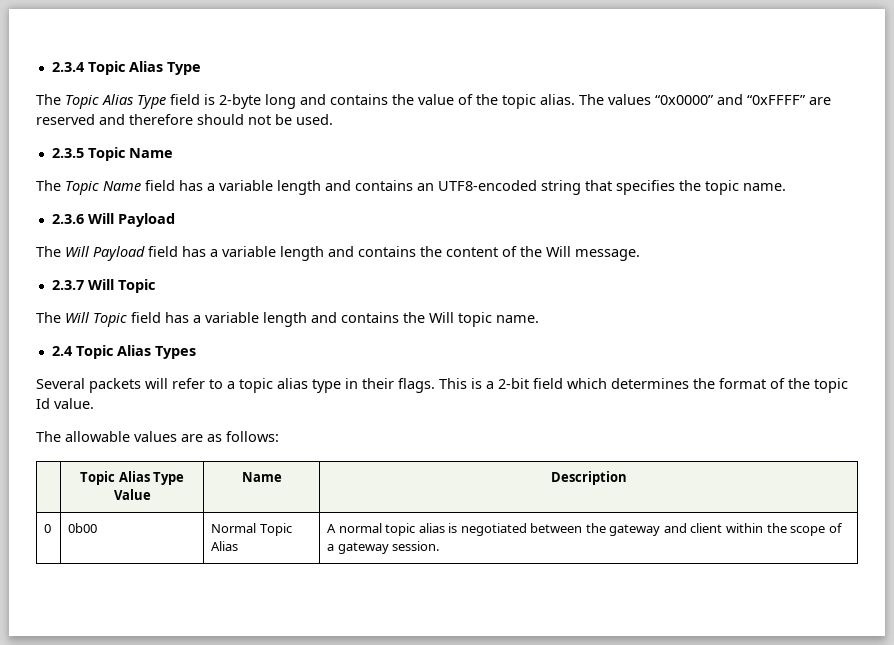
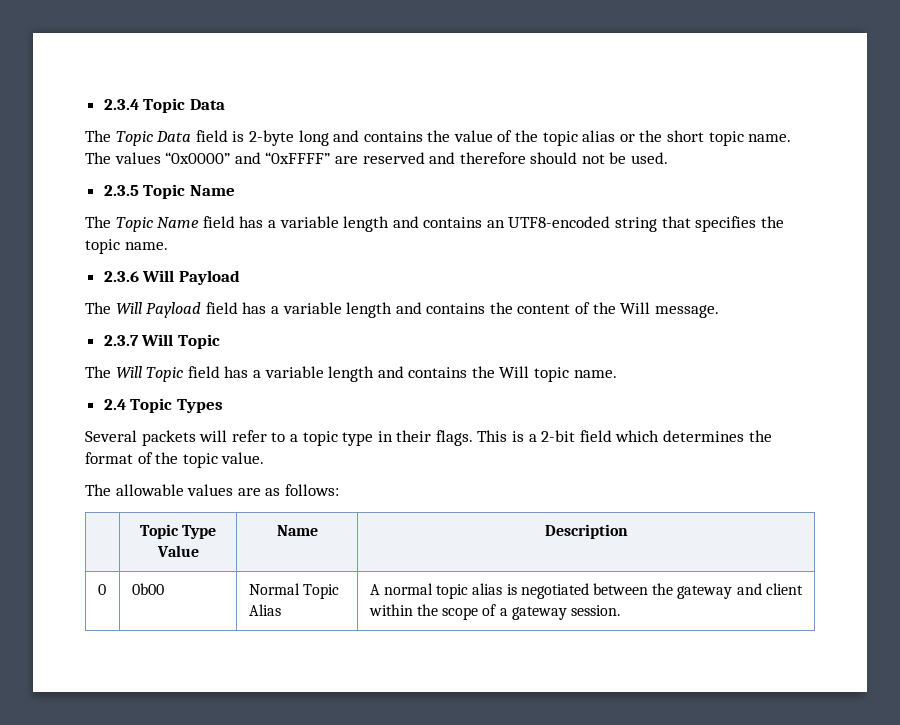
- 2.3.4 Topic Alias Type
- The Topic Alias Type field is 2-byte long and contains the value of the topic alias.
+ 2.3.4 Topic Data
+ The Topic Data field is 2-byte long and contains the value of the topic alias or the short topic name.
- 2.4 Topic Alias Types
+ 2.4 Topic Types
- Several packets will refer to a topic alias type in their flags.
+ Several packets will refer to a topic type in their flags.
- This is a 2-bit field which determines the format of the topic Id value.
+ This is a 2-bit field which determines the format of the topic value.
- | Topic Alias Type Value | Name | Description
+ | Topic Type Value | Name | Description

